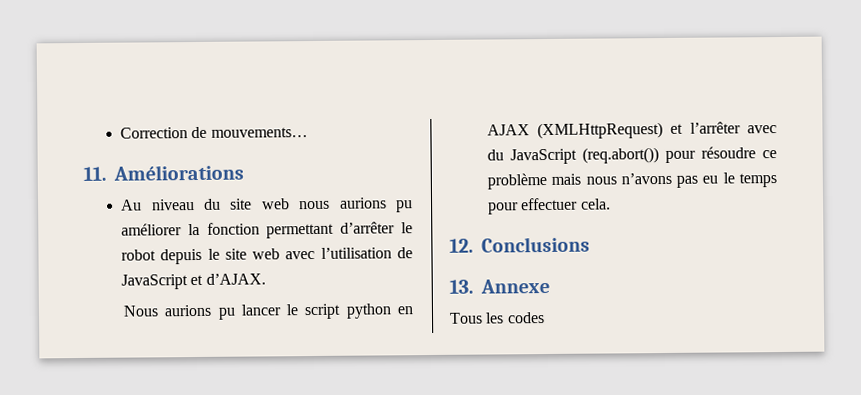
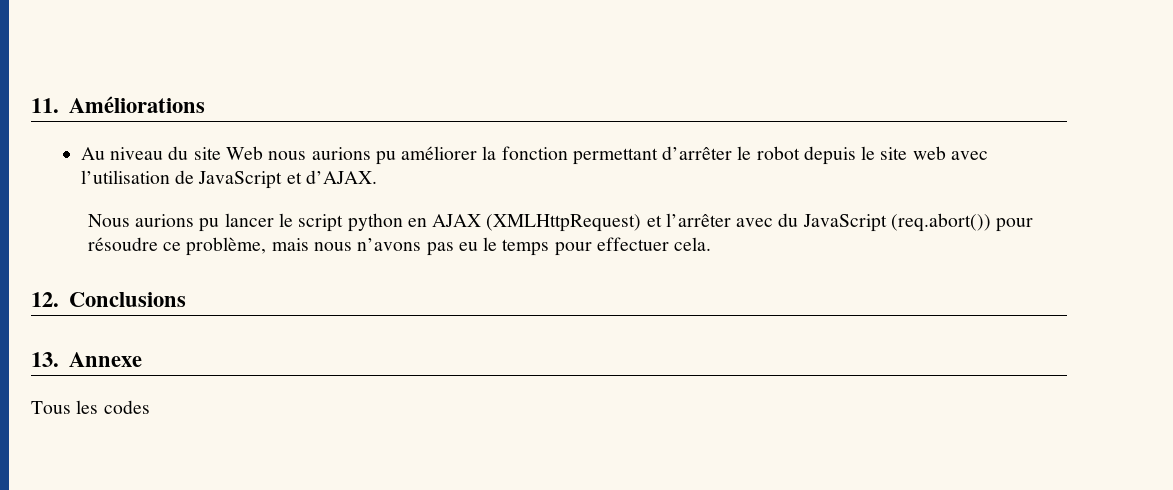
- Correction de mouvements…
- Au niveau du site web nous aurions pu améliorer la fonction permettant d’arrêter le robot depuis le site web avec l’utilisation de JavaScript et d’AJAX.
+ Au niveau du site Web nous aurions pu améliorer la fonction permettant d’arrêter le robot depuis le site web avec l’utilisation de JavaScript et d’AJAX.
- Nous aurions pu lancer le script python en AJAX (XMLHttpRequest) et l’arrêter avec du JavaScript (req.abort()) pour résoudre ce problème mais nous n’avons pas eu le temps pour effectuer cela.
+ Nous aurions pu lancer le script python en AJAX (XMLHttpRequest) et l’arrêter avec du JavaScript (req.abort()) pour résoudre ce problème, mais nous n’avons pas eu le temps pour effectuer cela.

